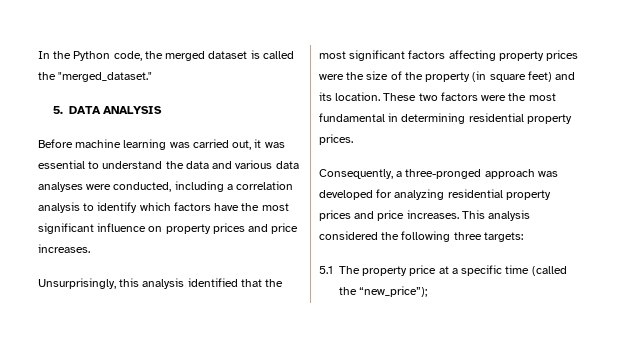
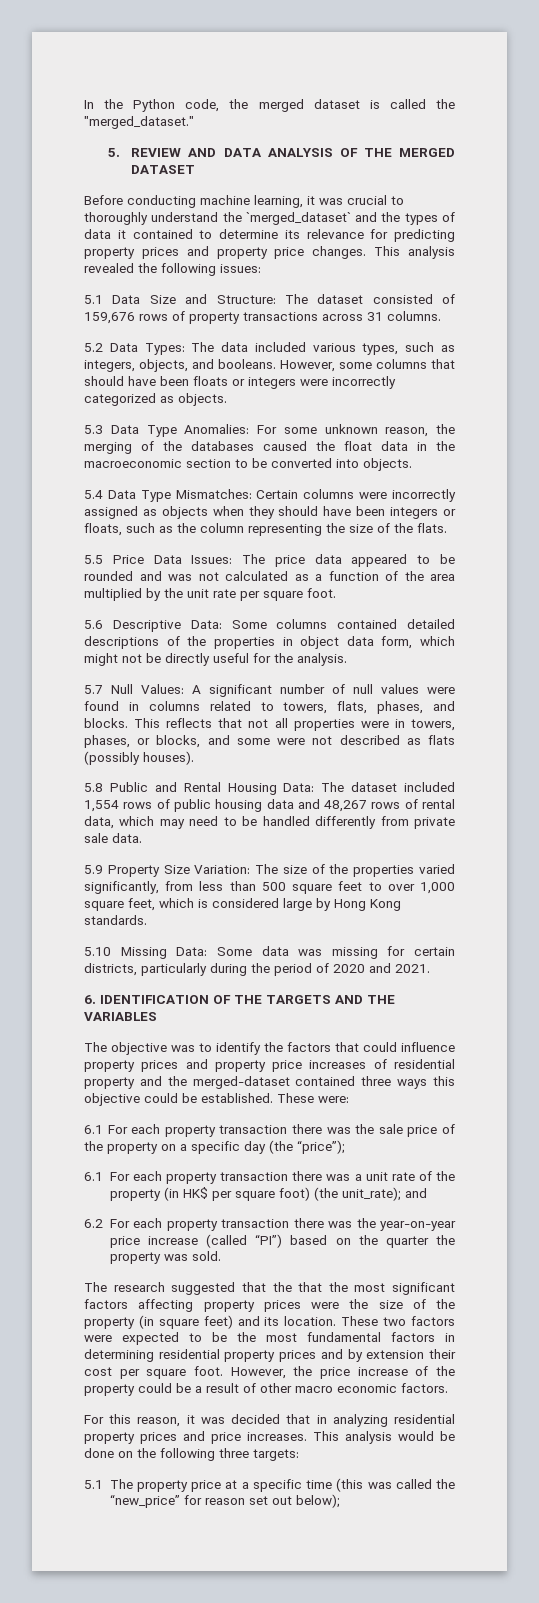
- 5. DATA ANALYSIS
- Before machine learning was carried out, it was essential to understand the data and various data analyses were conducted, including a correlation analysis to identify which factors have the most significant influence on property prices and price increases.
- Unsurprisingly, this analysis identified that the most significant factors affecting property prices were the size of the property (in square feet) and its location.
+ 5. REVIEW AND DATA ANALYSIS OF THE MERGED DATASET
+ Before conducting machine learning, it was crucial to thoroughly understand the `merged_dataset` and the types of data it contained to determine its relevance for predicting property prices and property price changes. This analysis revealed the following issues:
+ 5.1 Data Size and Structure: The dataset consisted of 159,676 rows of property transactions across 31 columns.
+ 5.2 Data Types: The data included various types, such as integers, objects, and booleans. However, some columns that should have been floats or integers were incorrectly categorized as objects.
+ 5.3 Data Type Anomalies: For some unknown reason, the merging of the databases caused the float data in the macroeconomic section to be converted into objects.
+ 5.4 Data Type Mismatches: Certain columns were incorrectly assigned as objects when they should have been integers or floats, such as the column representing the size of the flats.
+ 5.5 Price Data Issues: The price data appeared to be rounded and was not calculated as a function of the area multiplied by the unit rate per square foot.
+ 5.6 Descriptive Data: Some columns contained detailed descriptions of the properties in object data form, which might not be directly useful for the analysis.
+ 5.7 Null Values: A significant number of null values were found in columns related to towers, flats, phases, and blocks. This reflects that not all properties were in towers, phases, or blocks, and some were not described as flats (possibly houses).
+ 5.8 Public and Rental Housing Data: The dataset included 1,554 rows of public housing data and 48,267 rows of rental data, which may need to be handled differently from private sale data.
+ 5.9 Property Size Variation: The size of the properties varied significantly, from less than 500 square feet to over 1,000 square feet, which is considered large by Hong Kong standards.
+ 5.10 Missing Data: Some data was missing for certain districts, particularly during the period of 2020 and 2021.
+ 6. IDENTIFICATION OF THE TARGETS AND THE VARIABLES
+ The objective was to identify the factors that could influence property prices and property price increases of residential property and the merged-dataset contained three ways this objective could be established. These were:
+ 6.1 For each property transaction there was the sale price of the property on a specific day (the “price”);
+ 6.1 For each property transaction there was a unit rate of the property (in HK$ per square foot) (the unit_rate); and
+ 6.2 For each property transaction there was the year-on-year price increase (called “PI”) based on the quarter the property was sold.
+ The research suggested that the that the most significant factors affecting property prices were the size of the property (in square feet) and its location.
- These two factors were the most fundamental in determining residential property prices.
- Consequently, a three-pronged approach was developed for analyzing residential property prices and price increases.
+ These two factors were expected to be the most fundamental factors in determining residential property prices and by extension their cost per square foot. However, the price increase of the property could be a result of other macro economic factors.
+ For this reason, it was decided that in analyzing residential property prices and price increases.
- This analysis considered the following three targets:
+ This analysis would be done on the following three targets:
- 5.1 The property price at a specific time (called the “new_price”);
+ 5.1 The property price at a specific time (this was called the “new_price” for reason set out below);

